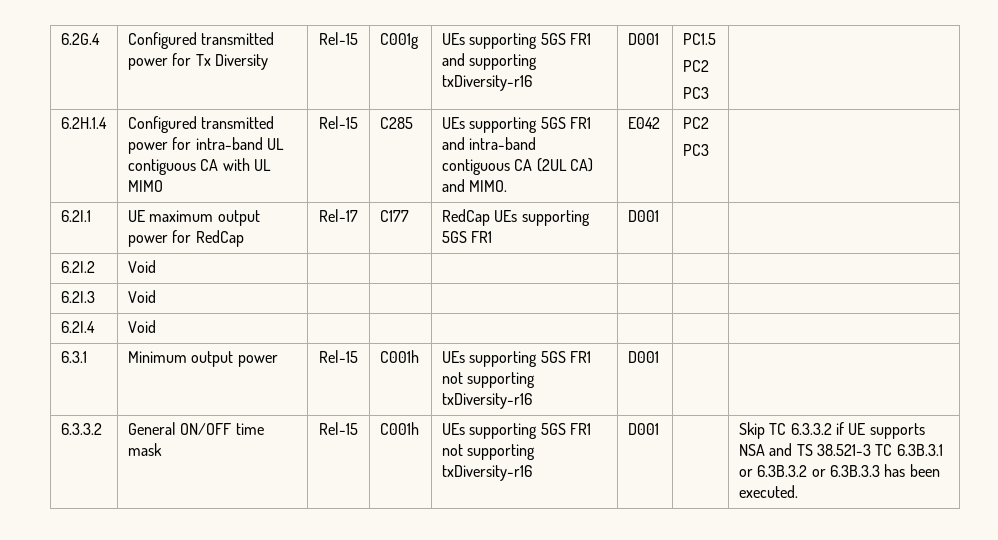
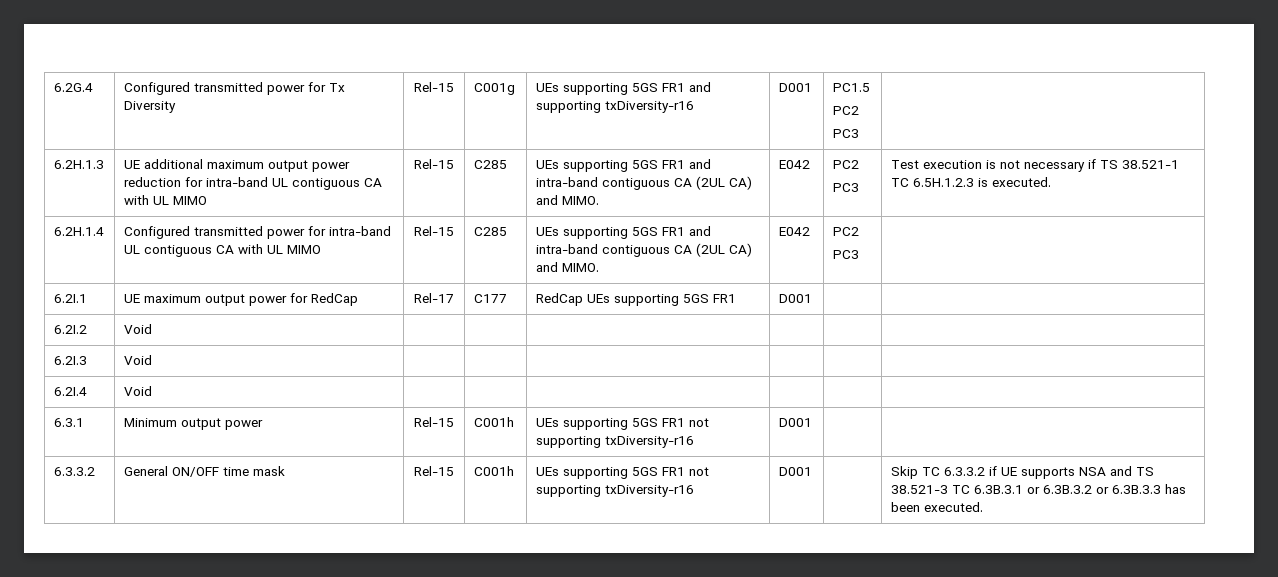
+ 6.2H.1.3 | UE additional maximum output power reduction for intra-band UL contiguous CA with UL MIMO | Rel-15 | C285 | UEs supporting 5GS FR1 and intra-band contiguous CA (2UL CA) and MIMO. | E042 | PC2
+ PC3 | Test execution is not necessary if TS 38.521-1 TC 6.5H.1.2.3 is executed.

